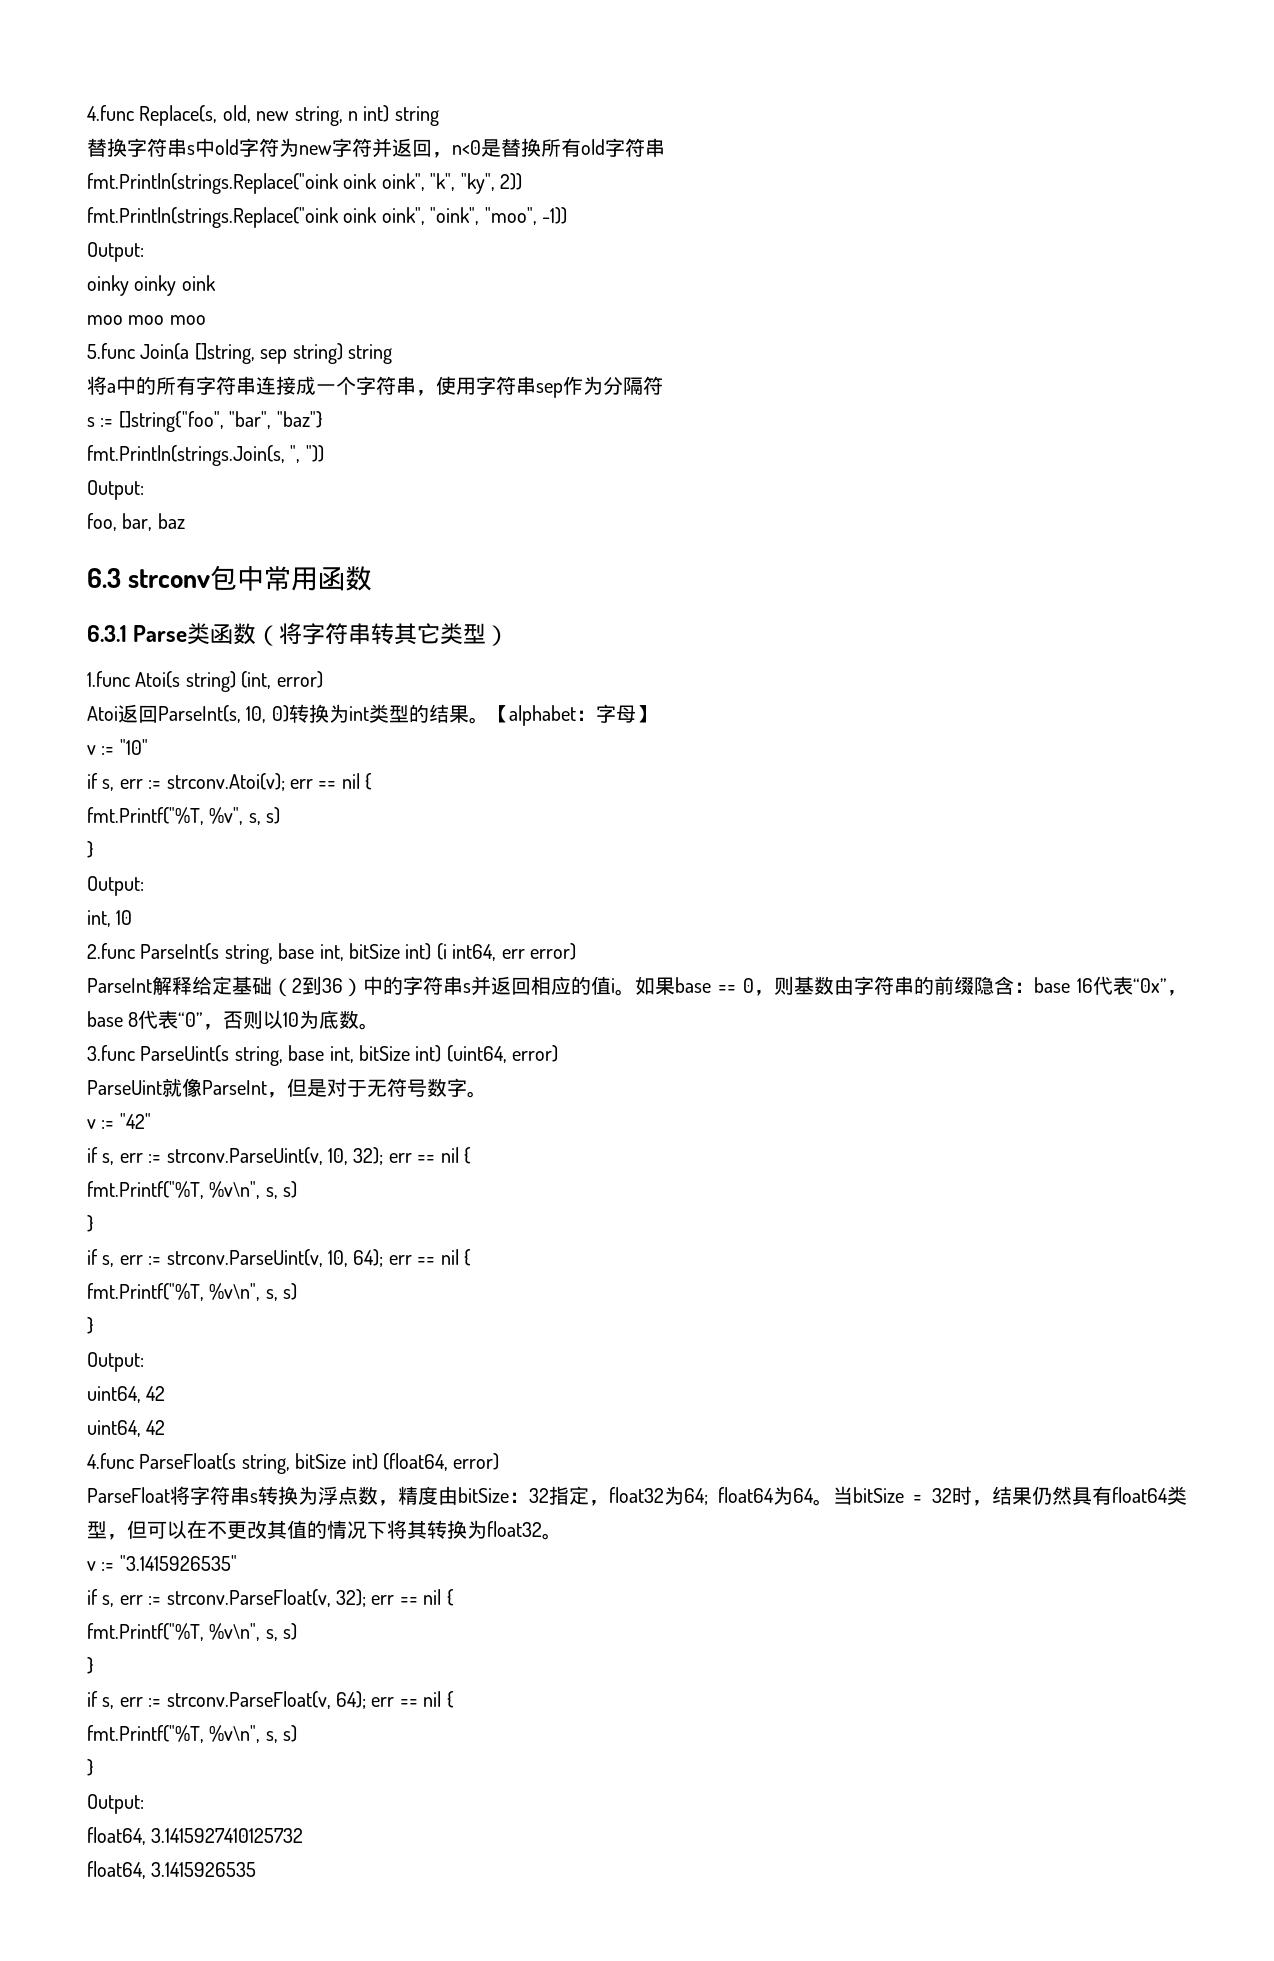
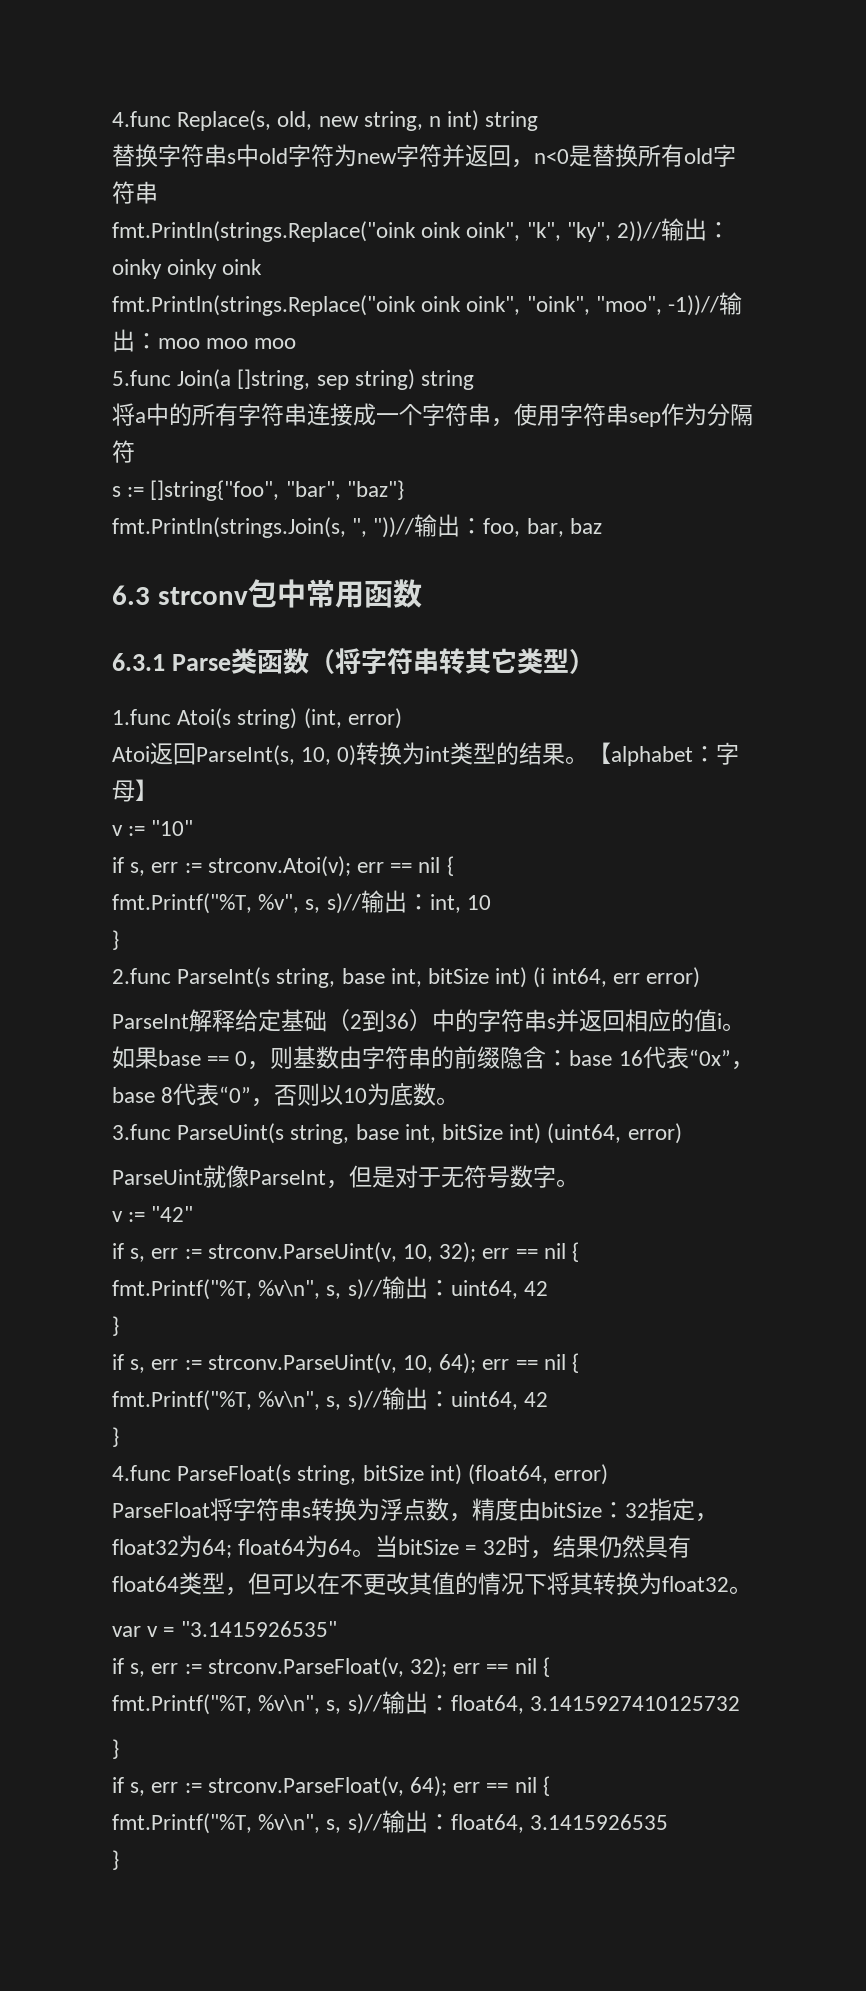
- fmt.Println(strings.Replace("oink oink oink", "k", "ky", 2))
+ fmt.Println(strings.Replace("oink oink oink", "k", "ky", 2))//输出：oinky oinky oink
- fmt.Println(strings.Replace("oink oink oink", "oink", "moo", -1))
- Output:
- oinky oinky oink
- moo moo moo
+ fmt.Println(strings.Replace("oink oink oink", "oink", "moo", -1))//输出：moo moo moo
- fmt.Println(strings.Join(s, ", "))
- Output:
- foo, bar, baz
+ fmt.Println(strings.Join(s, ", "))//输出：foo, bar, baz
- fmt.Printf("%T, %v", s, s)
+ fmt.Printf("%T, %v", s, s)//输出：int, 10
  }
- Output:
- int, 10
  if s, err := strconv.ParseUint(v, 10, 32); err == nil {
- fmt.Printf("%T, %v\n", s, s)
+ fmt.Printf("%T, %v\n", s, s)//输出：uint64, 42
  if s, err := strconv.ParseUint(v, 10, 64); err == nil {
- fmt.Printf("%T, %v\n", s, s)
+ fmt.Printf("%T, %v\n", s, s)//输出：uint64, 42
  }
- Output:
- uint64, 42
- uint64, 42
- v := "3.1415926535"
+ var v = "3.1415926535"
  if s, err := strconv.ParseFloat(v, 32); err == nil {
- fmt.Printf("%T, %v\n", s, s)
+ fmt.Printf("%T, %v\n", s, s)//输出：float64, 3.1415927410125732
  if s, err := strconv.ParseFloat(v, 64); err == nil {
- fmt.Printf("%T, %v\n", s, s)
+ fmt.Printf("%T, %v\n", s, s)//输出：float64, 3.1415926535
  }
- Output:
- float64, 3.1415927410125732
- float64, 3.1415926535

